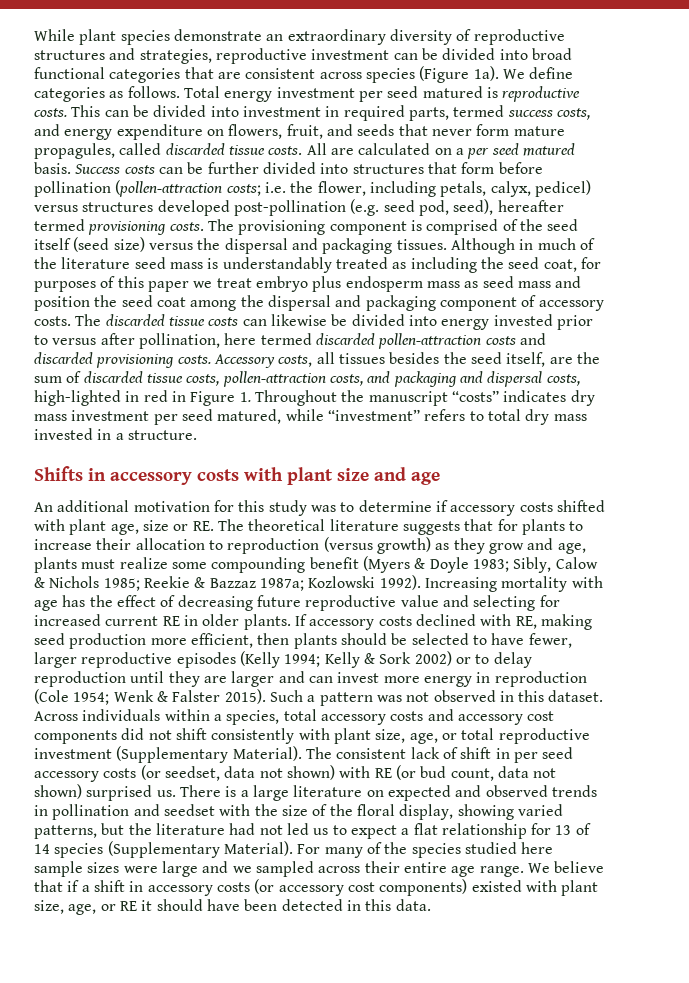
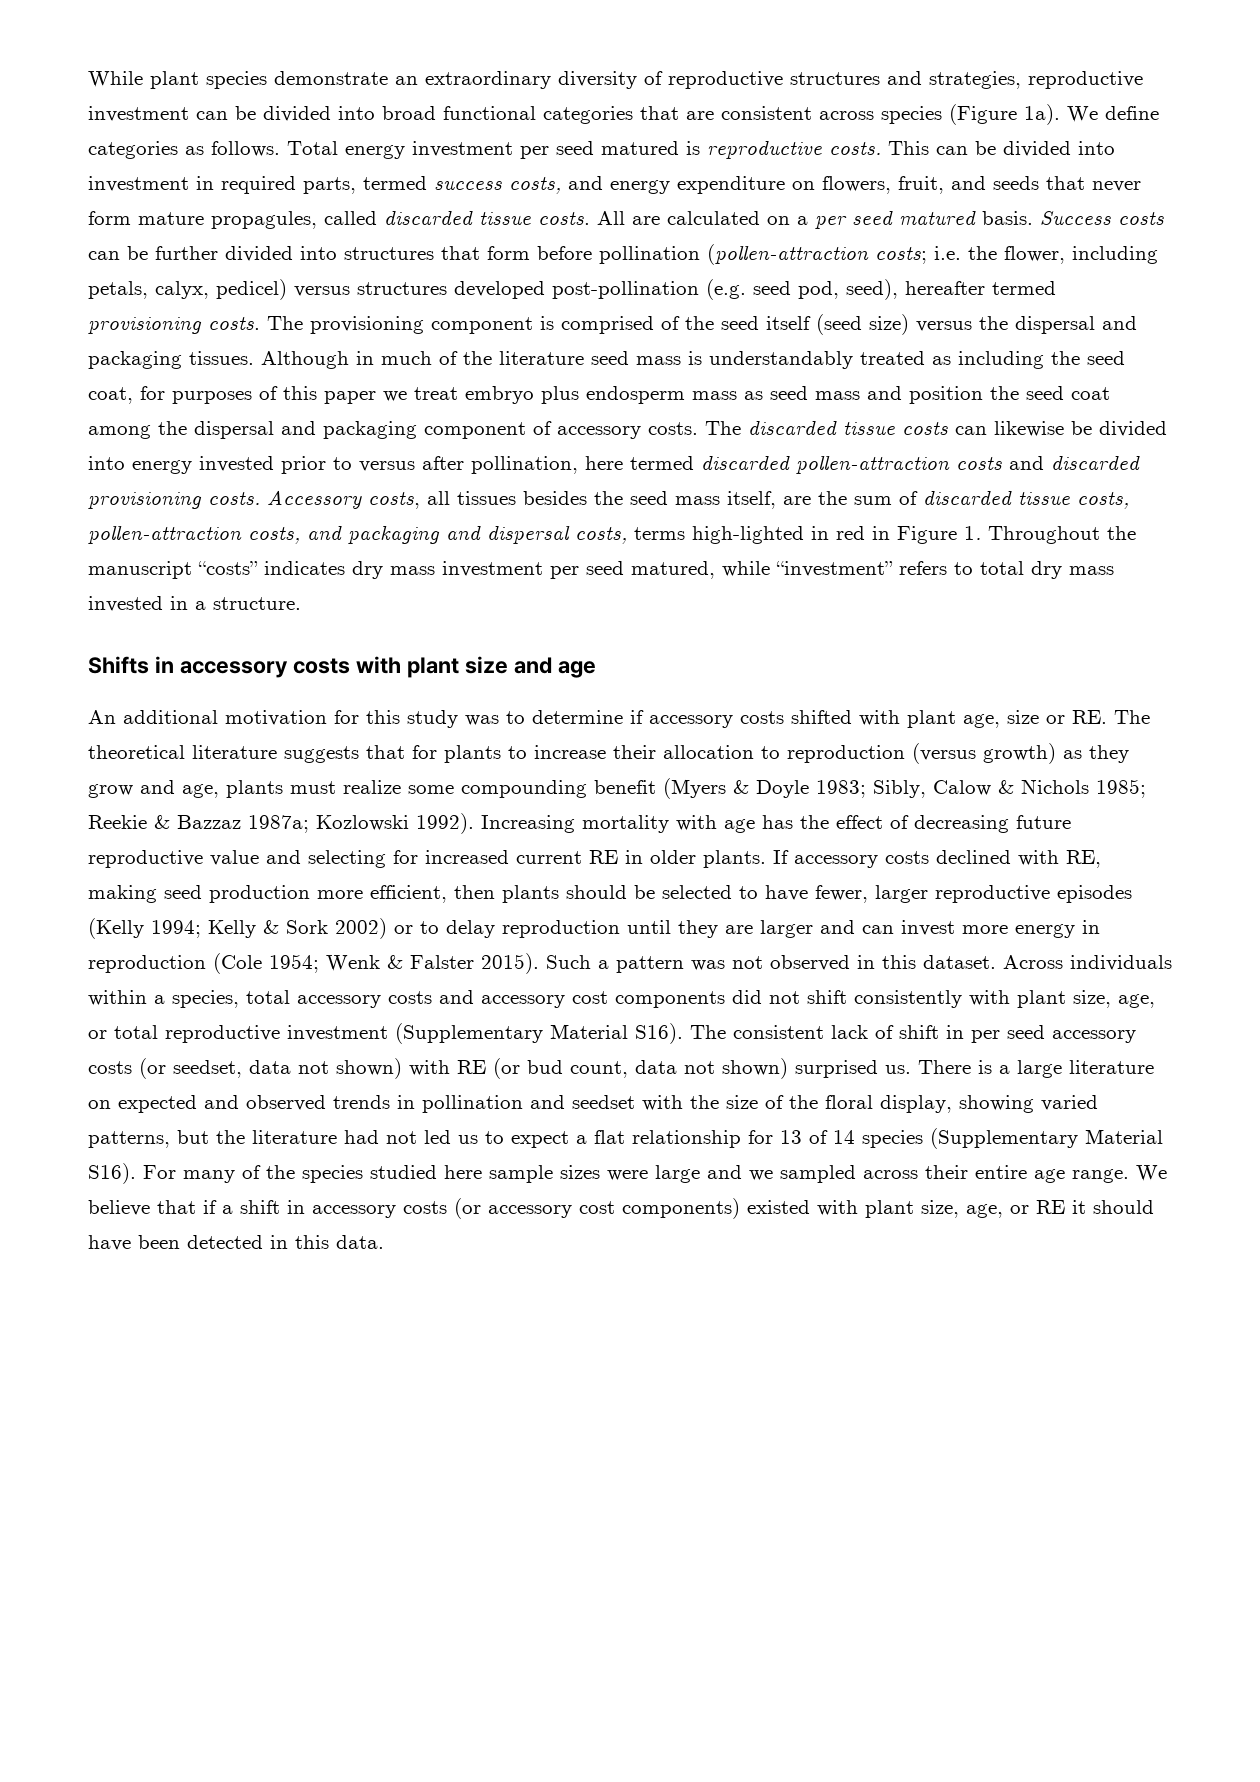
- Accessory costs, all tissues besides the seed itself, are the sum of discarded tissue costs, pollen-attraction costs, and packaging and dispersal costs, high-lighted in red in Figure 1. Throughout the manuscript “costs” indicates dry mass investment per seed matured, while “investment” refers to total dry mass invested in a structure.
+ Accessory costs, all tissues besides the seed mass itself, are the sum of discarded tissue costs, pollen-attraction costs, and packaging and dispersal costs, terms high-lighted in red in Figure 1. Throughout the manuscript “costs” indicates dry mass investment per seed matured, while “investment” refers to total dry mass invested in a structure.
- Across individuals within a species, total accessory costs and accessory cost components did not shift consistently with plant size, age, or total reproductive investment (Supplementary Material).
+ Across individuals within a species, total accessory costs and accessory cost components did not shift consistently with plant size, age, or total reproductive investment (Supplementary Material S16).
- There is a large literature on expected and observed trends in pollination and seedset with the size of the floral display, showing varied patterns, but the literature had not led us to expect a flat relationship for 13 of 14 species (Supplementary Material).
+ There is a large literature on expected and observed trends in pollination and seedset with the size of the floral display, showing varied patterns, but the literature had not led us to expect a flat relationship for 13 of 14 species (Supplementary Material S16).

